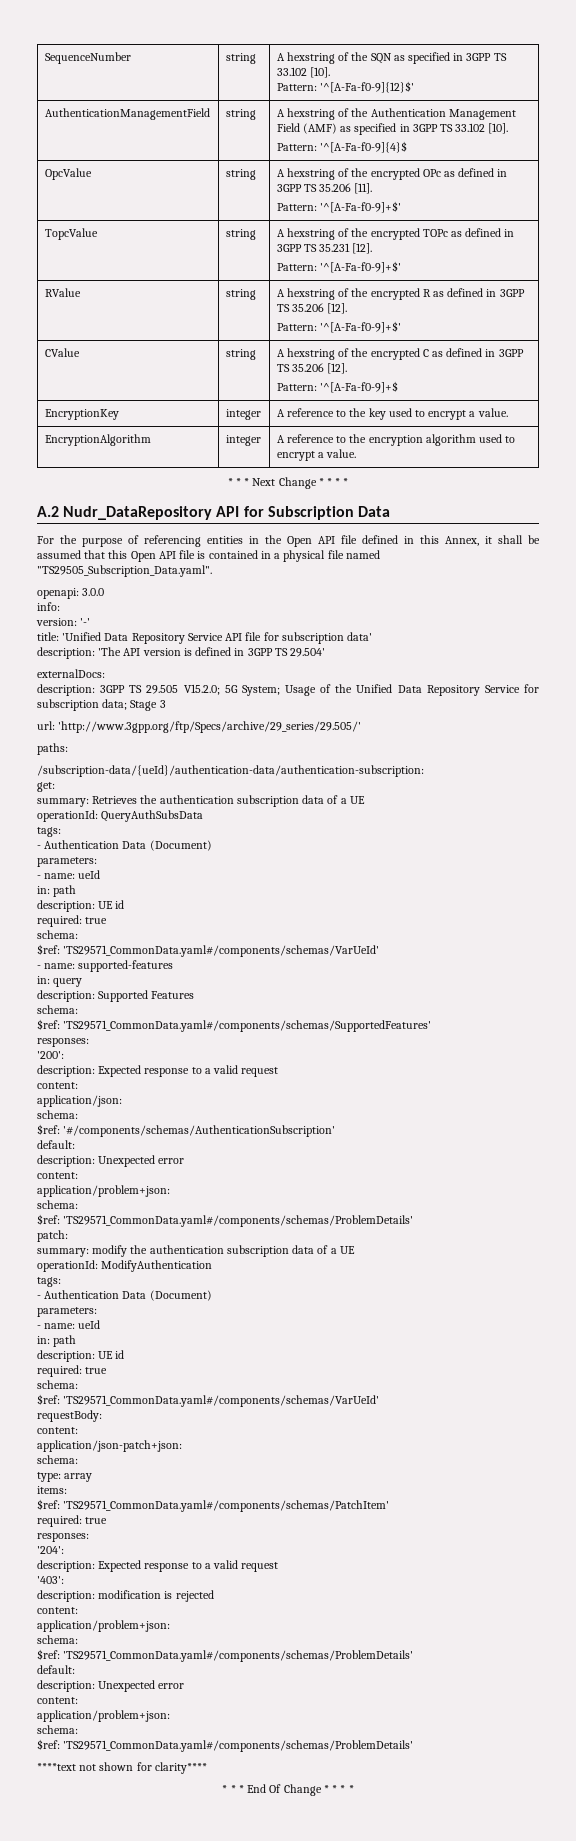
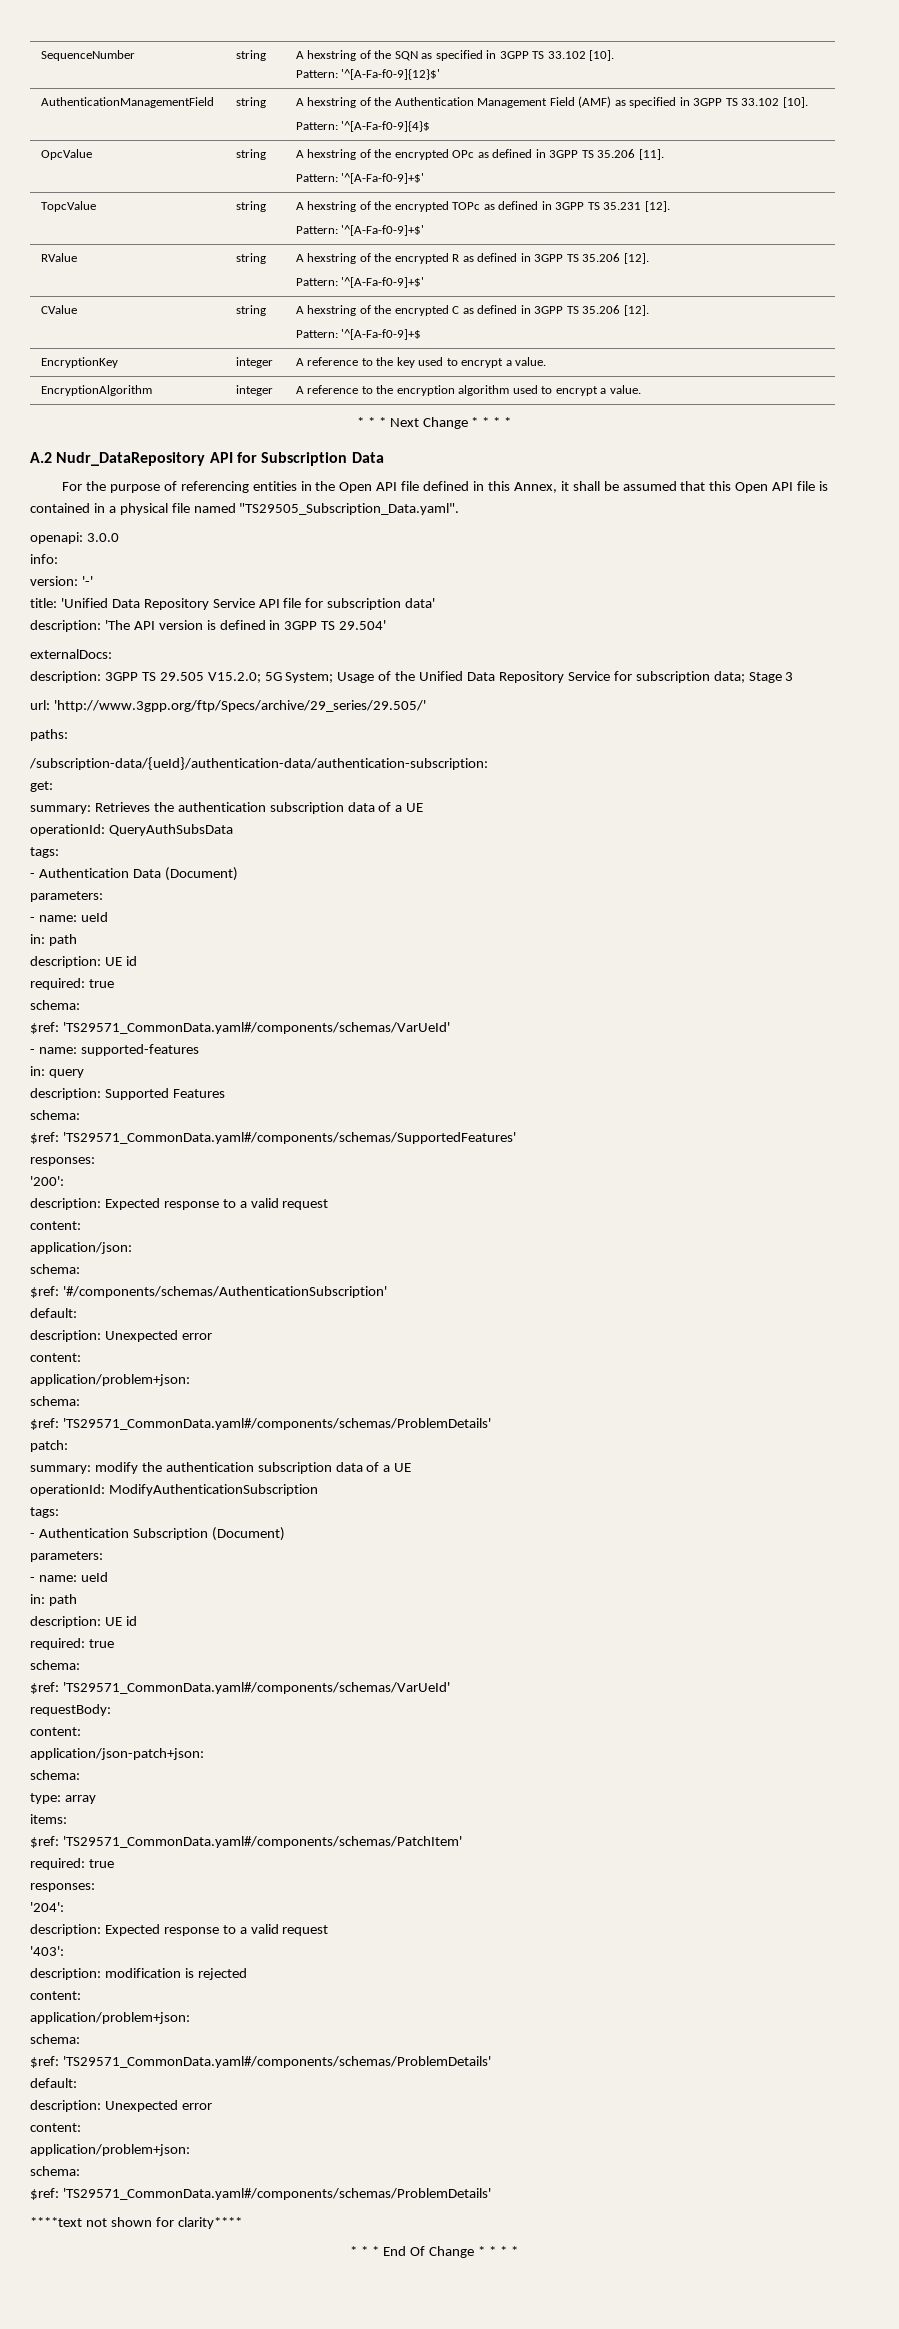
- operationId: ModifyAuthentication
+ operationId: ModifyAuthenticationSubscription
  tags:
- - Authentication Data (Document)
+ - Authentication Subscription (Document)

